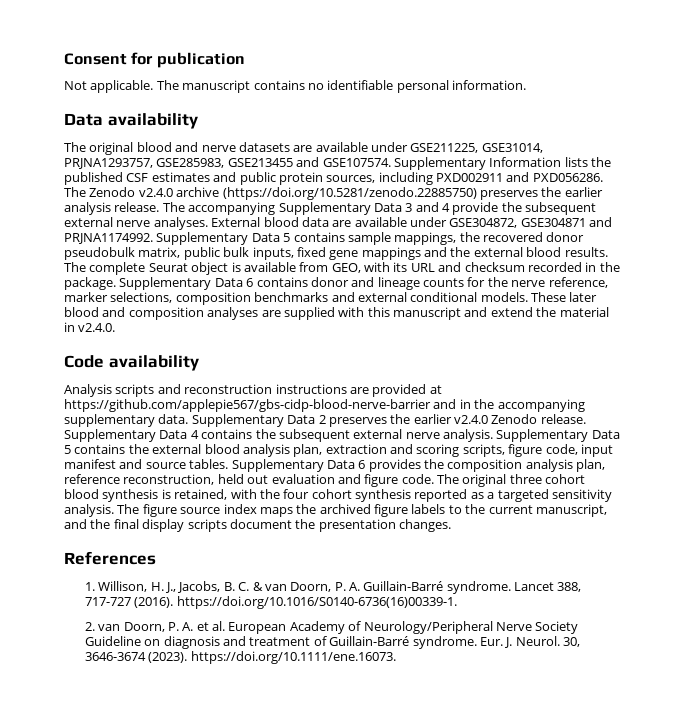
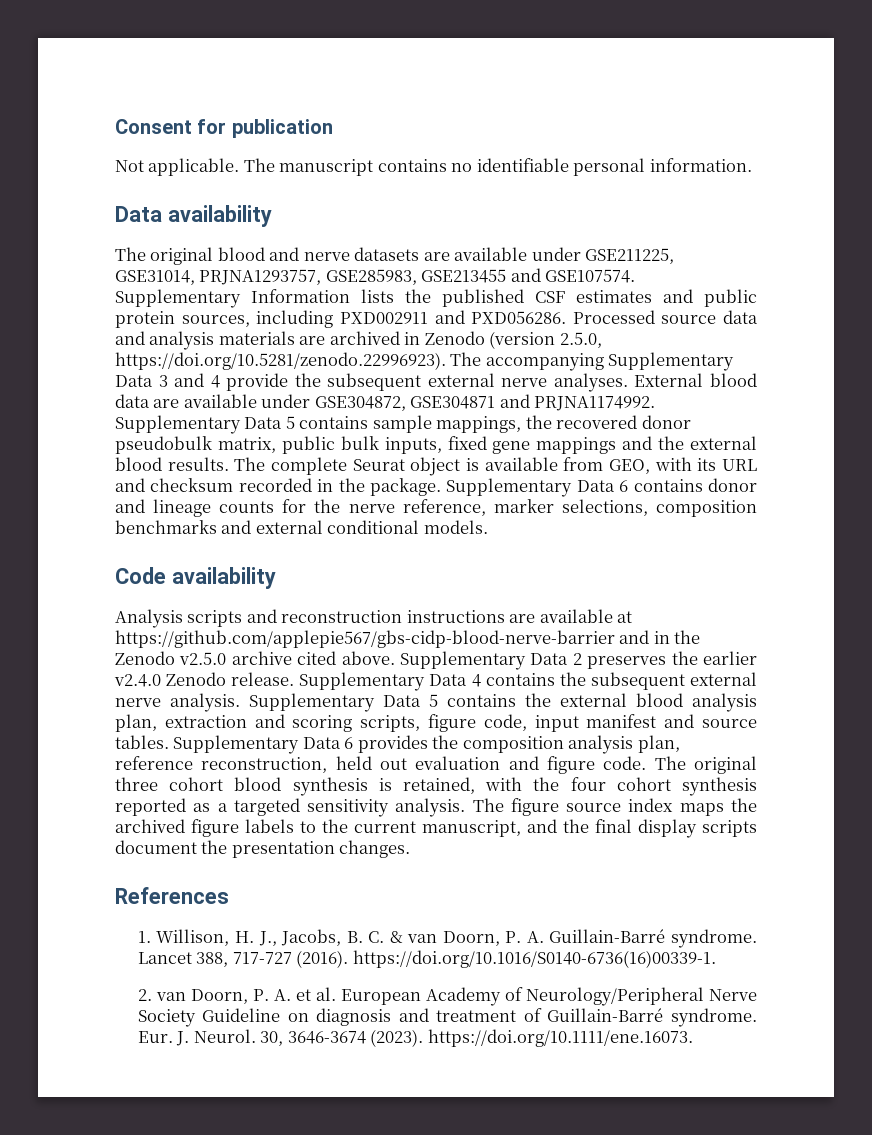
- The Zenodo v2.4.0 archive (https://doi.org/10.5281/zenodo.22885750) preserves the earlier analysis release. The accompanying Supplementary Data 3 and 4 provide the subsequent external nerve analyses.
+ Processed source data and analysis materials are archived in Zenodo (version 2.5.0, https://doi.org/10.5281/zenodo.22996923). The accompanying Supplementary Data 3 and 4 provide the subsequent external nerve analyses.
- These later blood and composition analyses are supplied with this manuscript and extend the material in v2.4.0.
- Analysis scripts and reconstruction instructions are provided at https://github.com/applepie567/gbs-cidp-blood-nerve-barrier and in the accompanying supplementary data.
+ Analysis scripts and reconstruction instructions are available at https://github.com/applepie567/gbs-cidp-blood-nerve-barrier and in the Zenodo v2.5.0 archive cited above.

